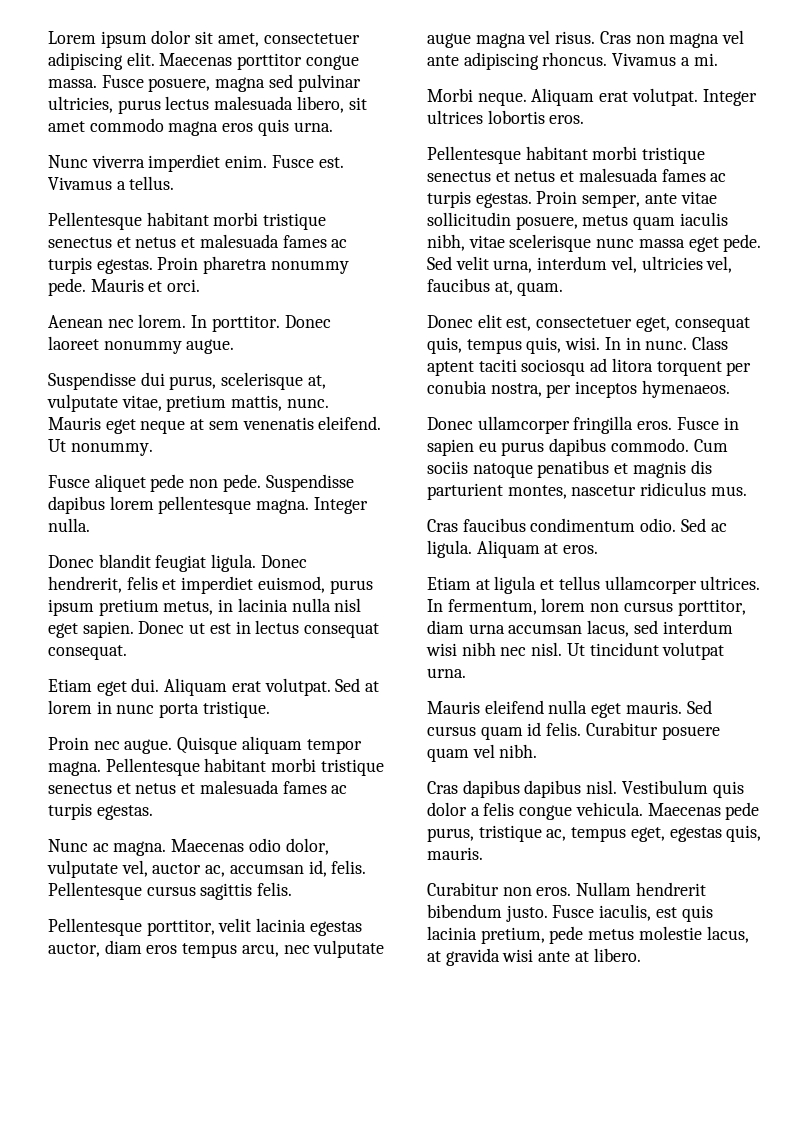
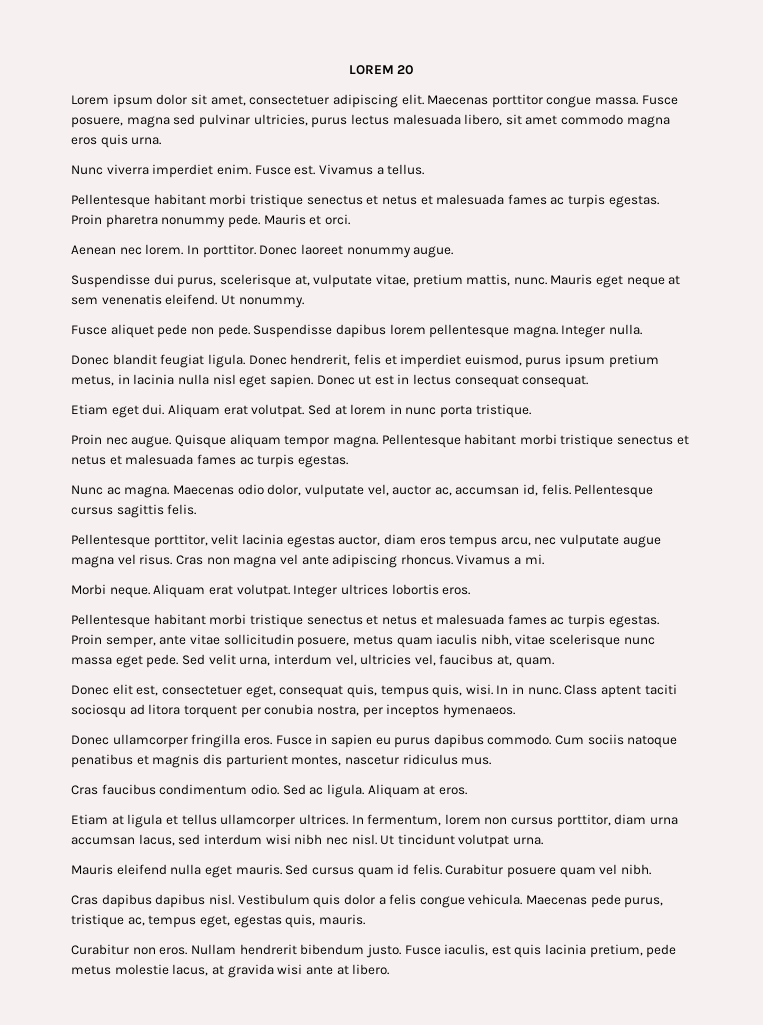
+ LOREM 20

